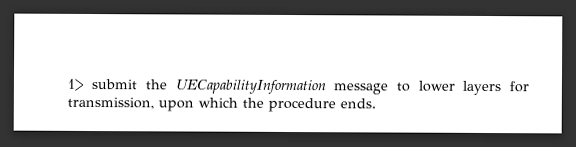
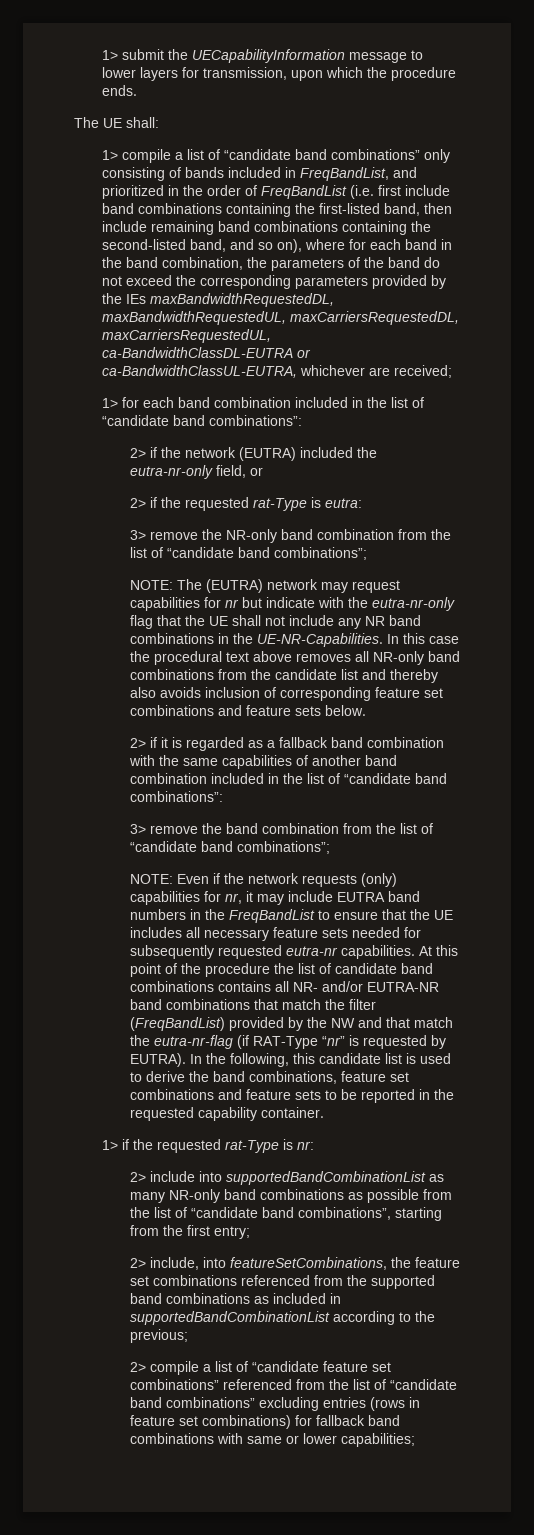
+ The UE shall:
+ 1> compile a list of “candidate band combinations” only consisting of bands included in FreqBandList, and prioritized in the order of FreqBandList (i.e. first include band combinations containing the first-listed band, then include remaining band combinations containing the second-listed band, and so on), where for each band in the band combination, the parameters of the band do not exceed the corresponding parameters provided by the IEs maxBandwidthRequestedDL, maxBandwidthRequestedUL, maxCarriersRequestedDL, maxCarriersRequestedUL, ca-BandwidthClassDL-EUTRA or ca-BandwidthClassUL-EUTRA, whichever are received;
+ 1> for each band combination included in the list of “candidate band combinations”:
+ 2> if the network (EUTRA) included the eutra-nr-only field, or
+ 2> if the requested rat-Type is eutra:
+ 3> remove the NR-only band combination from the list of “candidate band combinations”;
+ NOTE: The (EUTRA) network may request capabilities for nr but indicate with the eutra-nr-only flag that the UE shall not include any NR band combinations in the UE-NR-Capabilities. In this case the procedural text above removes all NR-only band combinations from the candidate list and thereby also avoids inclusion of corresponding feature set combinations and feature sets below.
+ 2> if it is regarded as a fallback band combination with the same capabilities of another band combination included in the list of “candidate band combinations”:
+ 3> remove the band combination from the list of “candidate band combinations”;
+ NOTE: Even if the network requests (only) capabilities for nr, it may include EUTRA band numbers in the FreqBandList to ensure that the UE includes all necessary feature sets needed for subsequently requested eutra-nr capabilities. At this point of the procedure the list of candidate band combinations contains all NR- and/or EUTRA-NR band combinations that match the filter (FreqBandList) provided by the NW and that match the eutra-nr-flag (if RAT-Type “nr” is requested by EUTRA). In the following, this candidate list is used to derive the band combinations, feature set combinations and feature sets to be reported in the requested capability container.
+ 1> if the requested rat-Type is nr:
+ 2> include into supportedBandCombinationList as many NR-only band combinations as possible from the list of “candidate band combinations”, starting from the first entry;
+ 2> include, into featureSetCombinations, the feature set combinations referenced from the supported band combinations as included in supportedBandCombinationList according to the previous;
+ 2> compile a list of “candidate feature set combinations” referenced from the list of “candidate band combinations” excluding entries (rows in feature set combinations) for fallback band combinations with same or lower capabilities;

